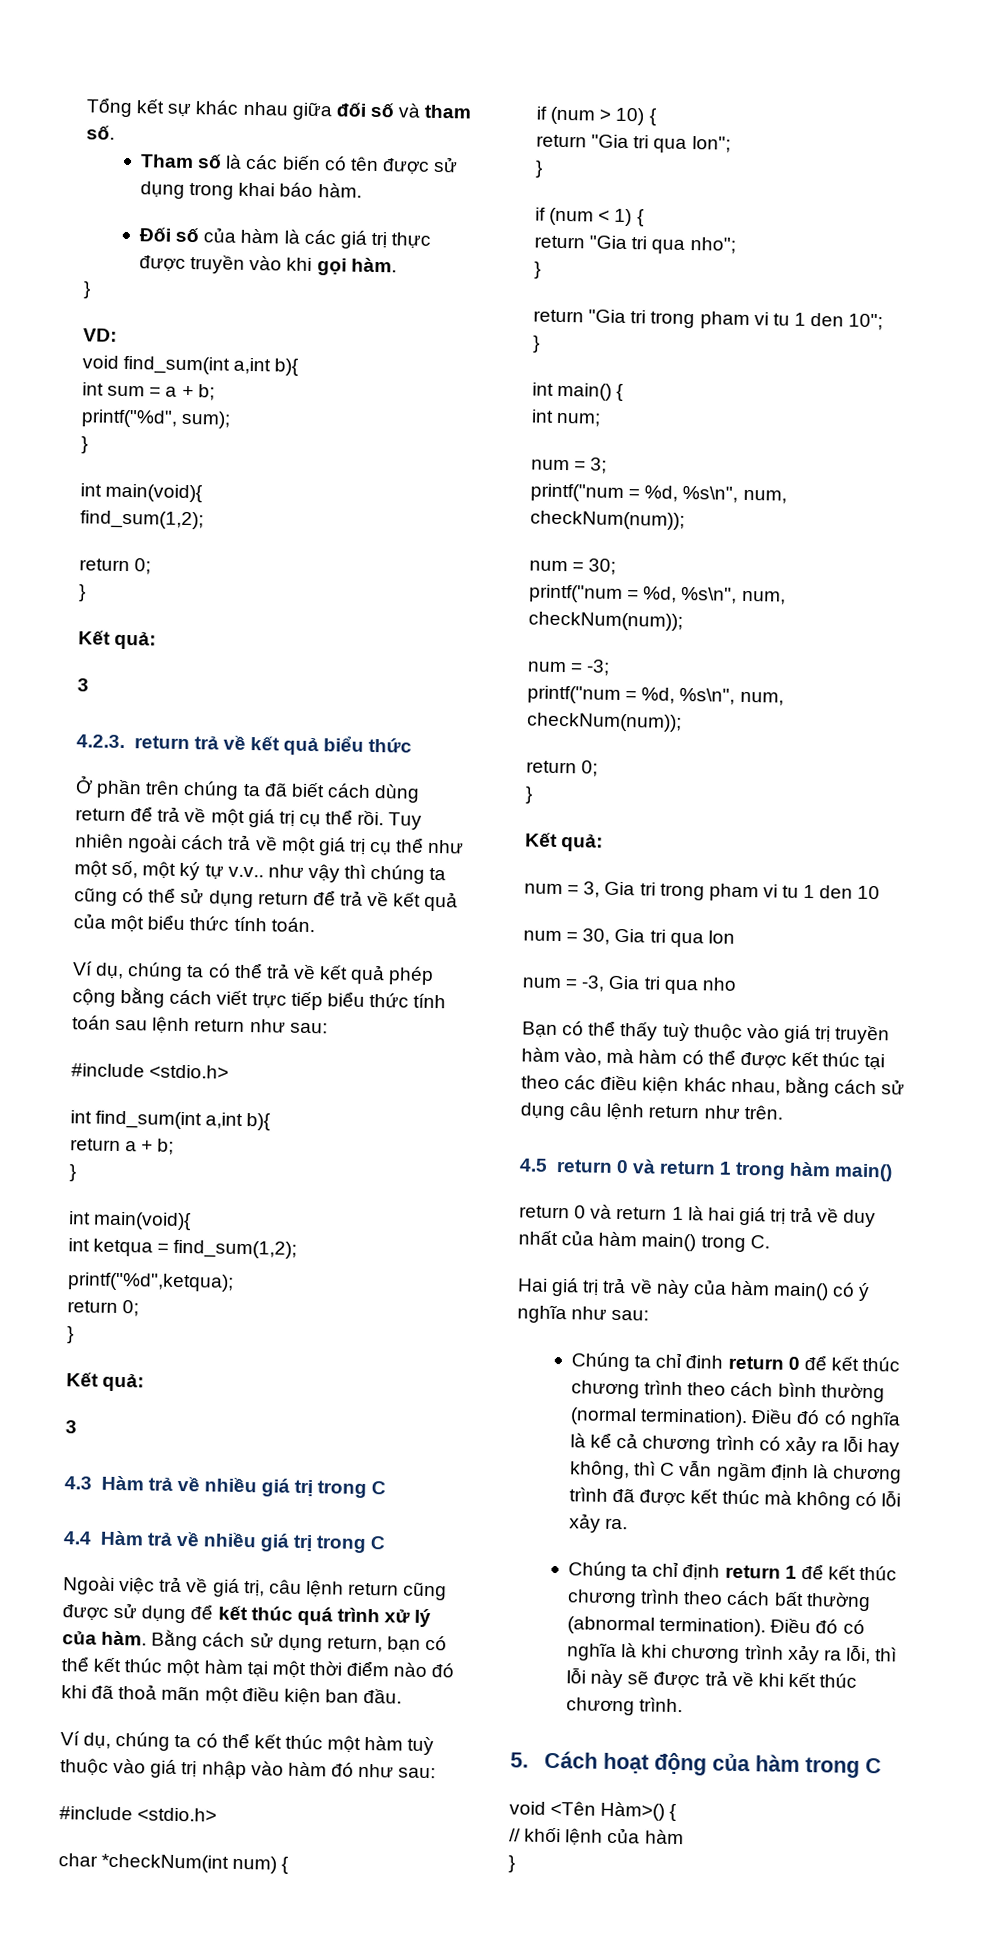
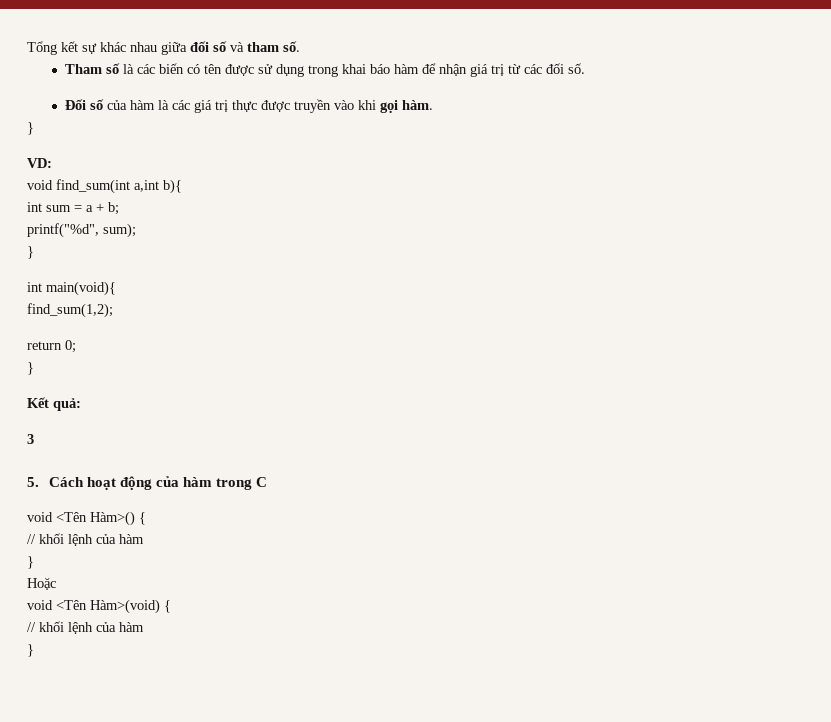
- Tham số là các biến có tên được sử dụng trong khai báo hàm.
+ Tham số là các biến có tên được sử dụng trong khai báo hàm để nhận giá trị từ các đối số.
- 4.2.3. return trả về kết quả biểu thức
- Ở phần trên chúng ta đã biết cách dùng return để trả về một giá trị cụ thể rồi. Tuy nhiên ngoài cách trả về một giá trị cụ thể như một số, một ký tự v.v.. như vậy thì chúng ta cũng có thể sử dụng return để trả về kết quả của một biểu thức tính toán.
- Ví dụ, chúng ta có thể trả về kết quả phép cộng bằng cách viết trực tiếp biểu thức tính toán sau lệnh return như sau:
- #include <stdio.h>
- int find_sum(int a,int b){
- return a + b;
- }
- int main(void){
- int ketqua = find_sum(1,2);
- printf("%d",ketqua);
- return 0;
- }
- Kết quả:
- 3
- 4.3 Hàm trả về nhiều giá trị trong C
- 4.4 Hàm trả về nhiều giá trị trong C
- Ngoài việc trả về giá trị, câu lệnh return cũng được sử dụng để kết thúc quá trình xử lý của hàm. Bằng cách sử dụng return, bạn có thể kết thúc một hàm tại một thời điểm nào đó khi đã thoả mãn một điều kiện ban đầu.
- Ví dụ, chúng ta có thể kết thúc một hàm tuỳ thuộc vào giá trị nhập vào hàm đó như sau:
- #include <stdio.h>
- char *checkNum(int num) {
- if (num > 10) {
- return "Gia tri qua lon";
- }
- if (num < 1) {
- return "Gia tri qua nho";
- }
- return "Gia tri trong pham vi tu 1 den 10";
- }
- int main() {
- int num;
- num = 3;
- printf("num = %d, %s\n", num, checkNum(num));
- num = 30;
- printf("num = %d, %s\n", num, checkNum(num));
- num = -3;
- printf("num = %d, %s\n", num, checkNum(num));
- return 0;
- }
- Kết quả:
- num = 3, Gia tri trong pham vi tu 1 den 10
- num = 30, Gia tri qua lon
- num = -3, Gia tri qua nho
- Bạn có thể thấy tuỳ thuộc vào giá trị truyền hàm vào, mà hàm có thể được kết thúc tại theo các điều kiện khác nhau, bằng cách sử dụng câu lệnh return như trên.
- 4.5 return 0 và return 1 trong hàm main()
- return 0 và return 1 là hai giá trị trả về duy nhất của hàm main() trong C.
- Hai giá trị trả về này của hàm main() có ý nghĩa như sau:
- Chúng ta chỉ đinh return 0 để kết thúc chương trình theo cách bình thường (normal termination). Điều đó có nghĩa là kể cả chương trình có xảy ra lỗi hay không, thì C vẫn ngầm định là chương trình đã được kết thúc mà không có lỗi xảy ra.
- Chúng ta chỉ định return 1 để kết thúc chương trình theo cách bất thường (abnormal termination). Điều đó có nghĩa là khi chương trình xảy ra lỗi, thì lỗi này sẽ được trả về khi kết thúc chương trình.
+ Hoặc
+ void <Tên Hàm>(void) {
+ // khối lệnh của hàm
+ }

